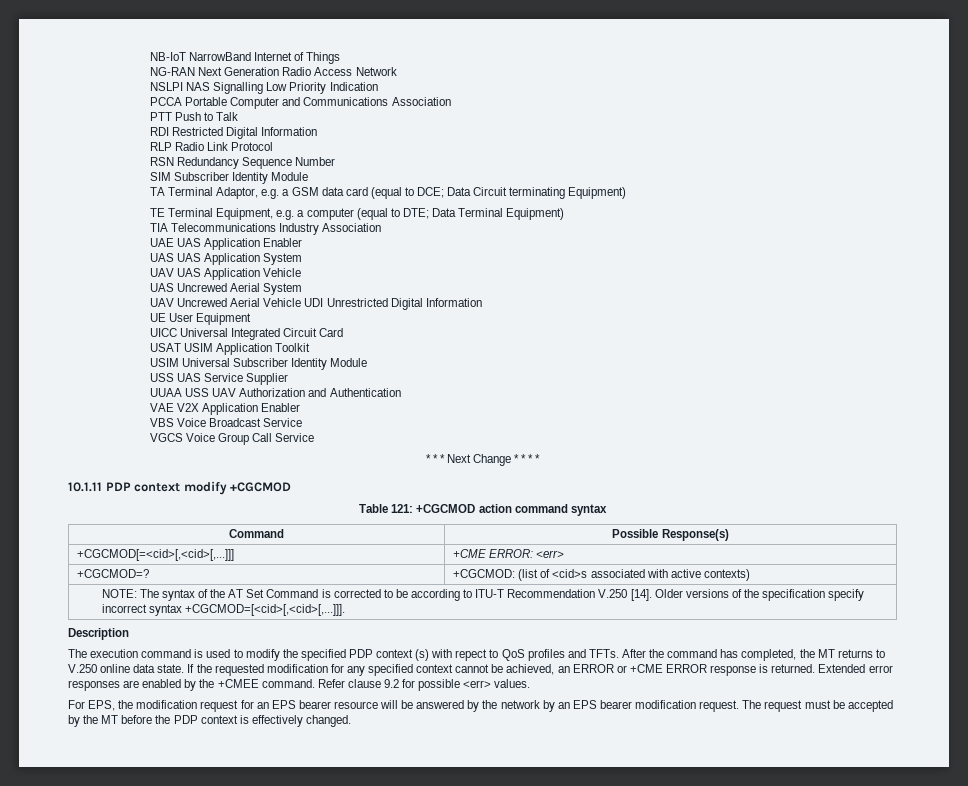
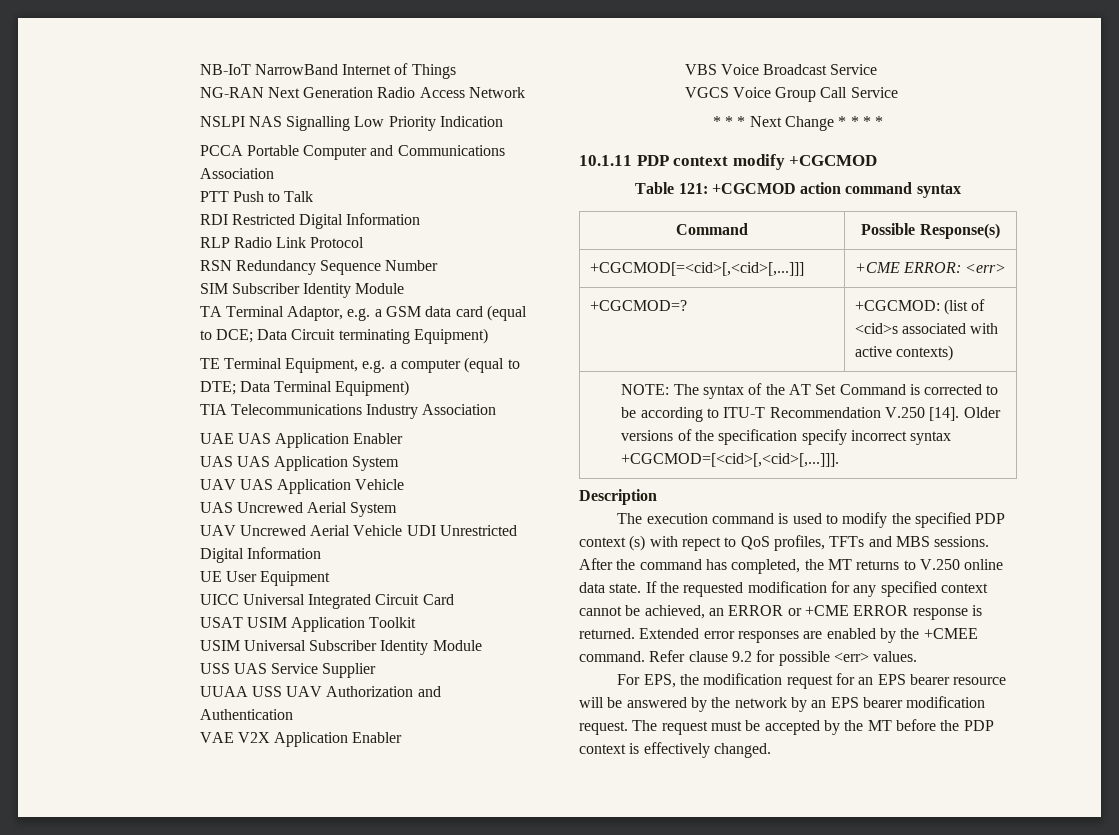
- The execution command is used to modify the specified PDP context (s) with repect to QoS profiles and TFTs.
+ The execution command is used to modify the specified PDP context (s) with repect to QoS profiles, TFTs and MBS sessions.

